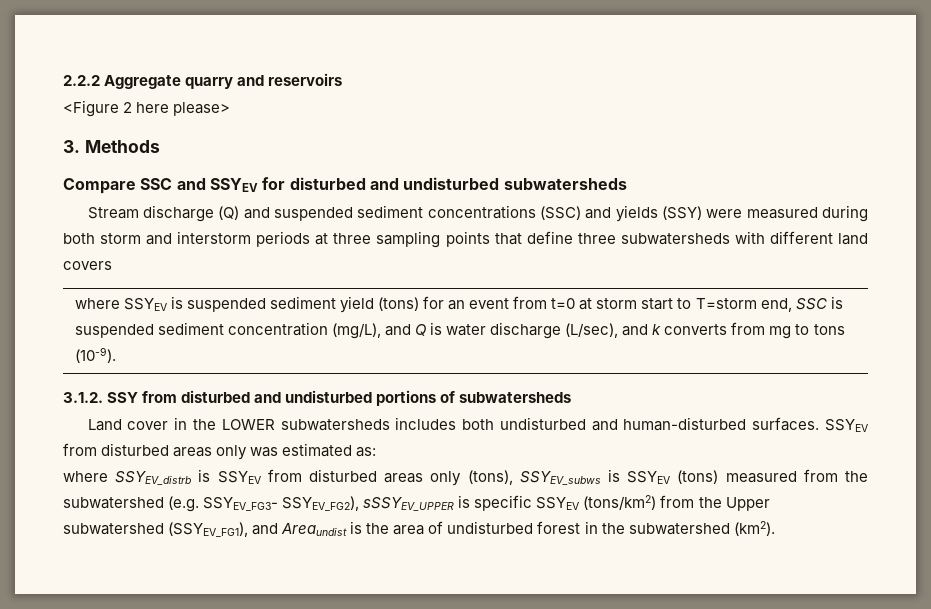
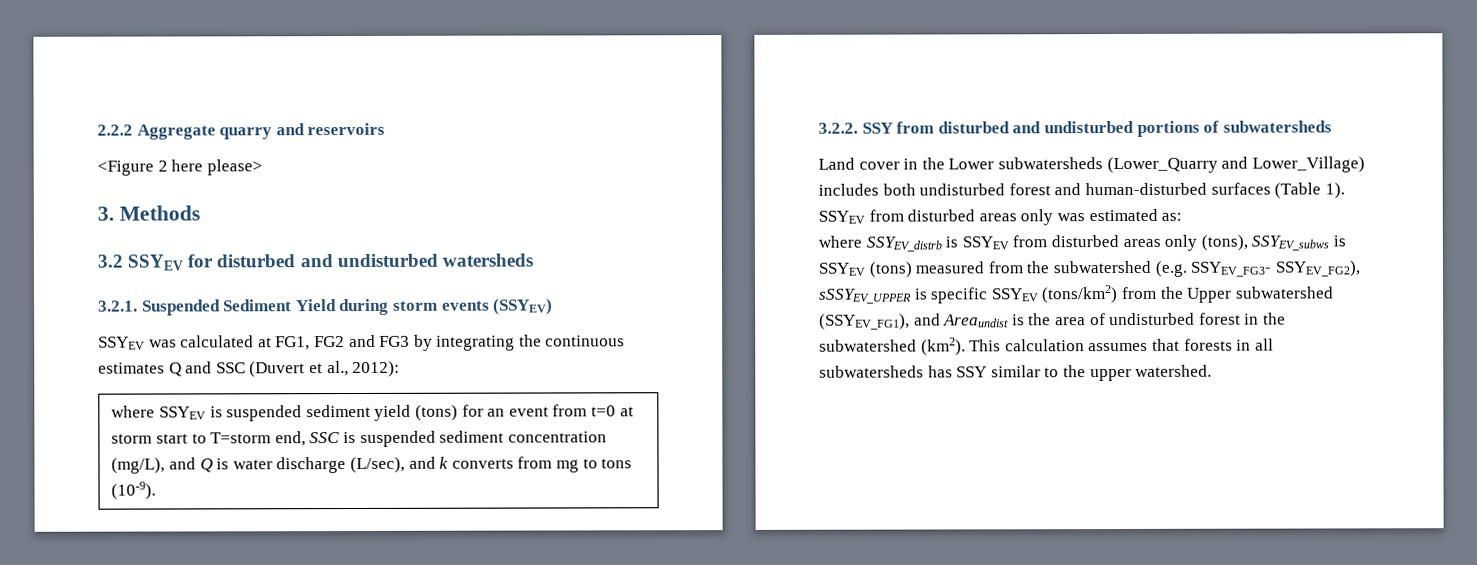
- Compare SSC and SSYEV for disturbed and undisturbed subwatersheds
- Stream discharge (Q) and suspended sediment concentrations (SSC) and yields (SSY) were measured during both storm and interstorm periods at three sampling points that define three subwatersheds with different land covers
+ 3.2 SSYEV for disturbed and undisturbed watersheds
+ 3.2.1. Suspended Sediment Yield during storm events (SSYEV)
+ SSYEV was calculated at FG1, FG2 and FG3 by integrating the continuous estimates Q and SSC (Duvert et al., 2012):
- 3.1.2. SSY from disturbed and undisturbed portions of subwatersheds
+ 3.2.2. SSY from disturbed and undisturbed portions of subwatersheds
- Land cover in the LOWER subwatersheds includes both undisturbed and human-disturbed surfaces.
+ Land cover in the Lower subwatersheds (Lower_Quarry and Lower_Village) includes both undisturbed forest and human-disturbed surfaces (Table 1).
+ This calculation assumes that forests in all subwatersheds has SSY similar to the upper watershed.

